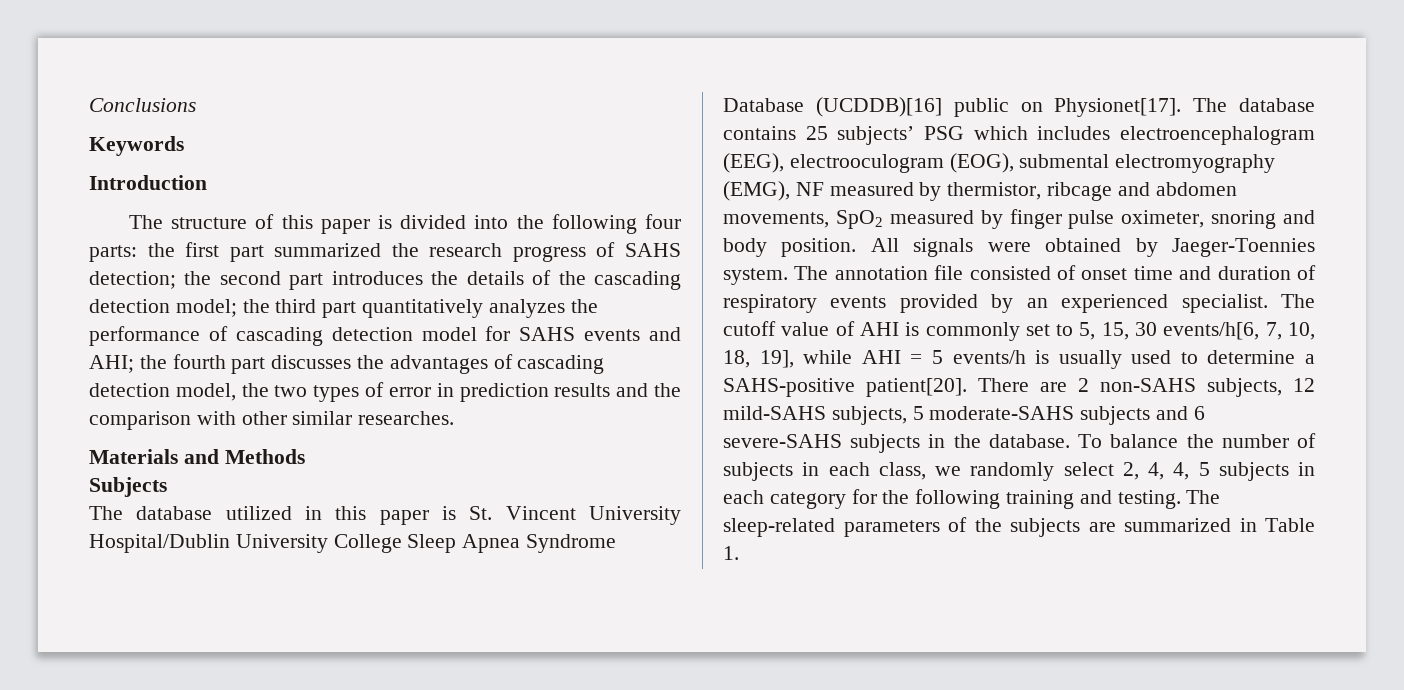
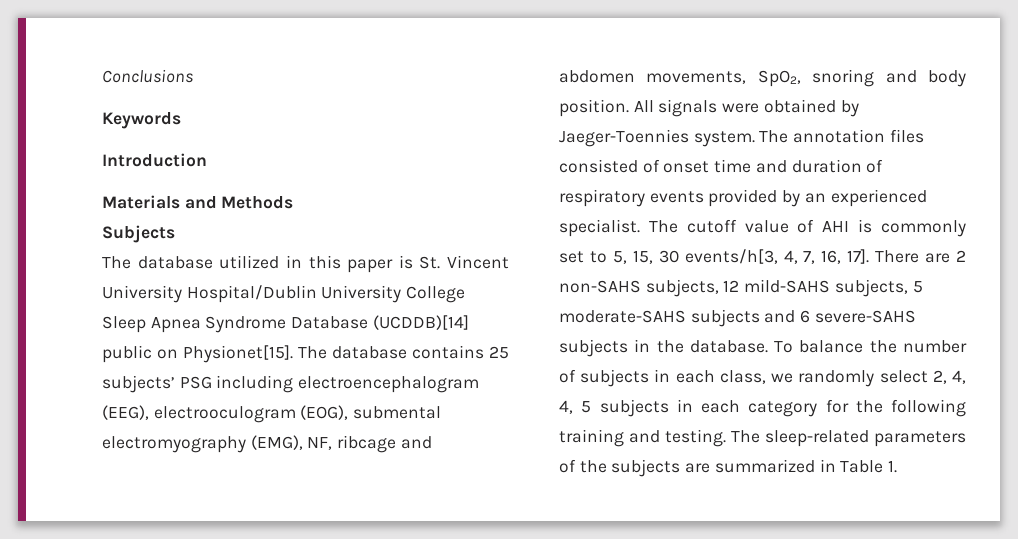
- The structure of this paper is divided into the following four parts: the first part summarized the research progress of SAHS detection; the second part introduces the details of the cascading detection model; the third part quantitatively analyzes the performance of cascading detection model for SAHS events and AHI; the fourth part discusses the advantages of cascading detection model, the two types of error in prediction results and the comparison with other similar researches.
- The database utilized in this paper is St. Vincent University Hospital/Dublin University College Sleep Apnea Syndrome Database (UCDDB)[16] public on Physionet[17].
+ The database utilized in this paper is St. Vincent University Hospital/Dublin University College Sleep Apnea Syndrome Database (UCDDB)[14] public on Physionet[15].
- The database contains 25 subjects’ PSG which includes electroencephalogram (EEG), electrooculogram (EOG), submental electromyography (EMG), NF measured by thermistor, ribcage and abdomen movements, SpO2 measured by finger pulse oximeter, snoring and body position.
+ The database contains 25 subjects’ PSG including electroencephalogram (EEG), electrooculogram (EOG), submental electromyography (EMG), NF, ribcage and abdomen movements, SpO2, snoring and body position.
- The annotation file consisted of onset time and duration of respiratory events provided by an experienced specialist.
+ The annotation files consisted of onset time and duration of respiratory events provided by an experienced specialist.
- The cutoff value of AHI is commonly set to 5, 15, 30 events/h[6, 7, 10, 18, 19], while AHI = 5 events/h is usually used to determine a SAHS-positive patient[20].
+ The cutoff value of AHI is commonly set to 5, 15, 30 events/h[3, 4, 7, 16, 17].

